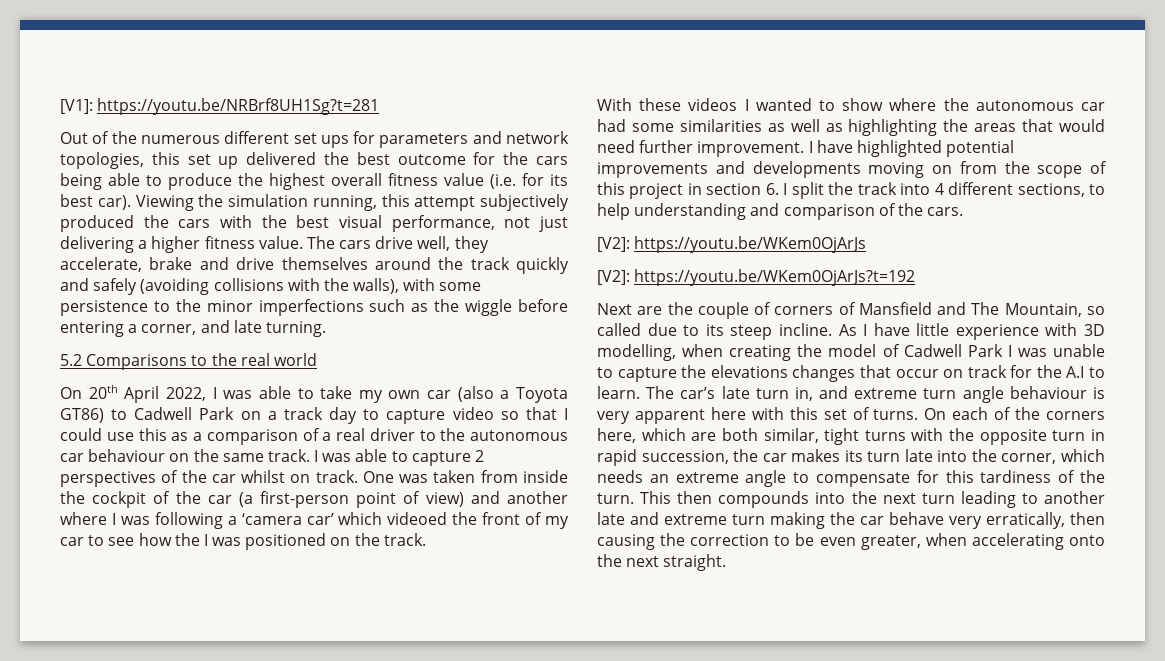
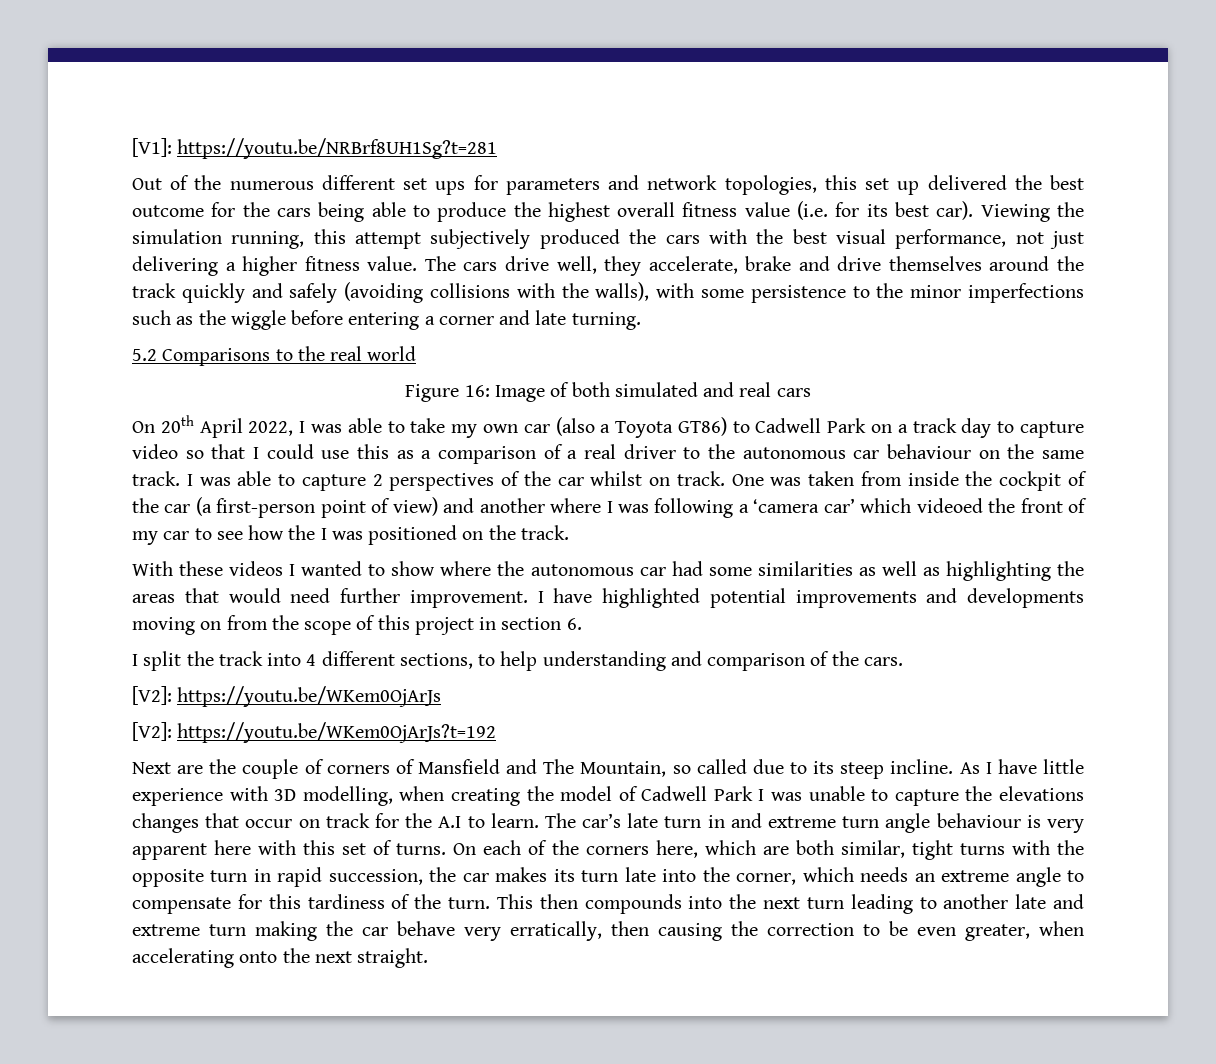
- The cars drive well, they accelerate, brake and drive themselves around the track quickly and safely (avoiding collisions with the walls), with some persistence to the minor imperfections such as the wiggle before entering a corner, and late turning.
+ The cars drive well, they accelerate, brake and drive themselves around the track quickly and safely (avoiding collisions with the walls), with some persistence to the minor imperfections such as the wiggle before entering a corner and late turning.
+ Figure 16: Image of both simulated and real cars
- I have highlighted potential improvements and developments moving on from the scope of this project in section 6. I split the track into 4 different sections, to help understanding and comparison of the cars.
+ I have highlighted potential improvements and developments moving on from the scope of this project in section 6.
+ I split the track into 4 different sections, to help understanding and comparison of the cars.
- The car’s late turn in, and extreme turn angle behaviour is very apparent here with this set of turns.
+ The car’s late turn in and extreme turn angle behaviour is very apparent here with this set of turns.

